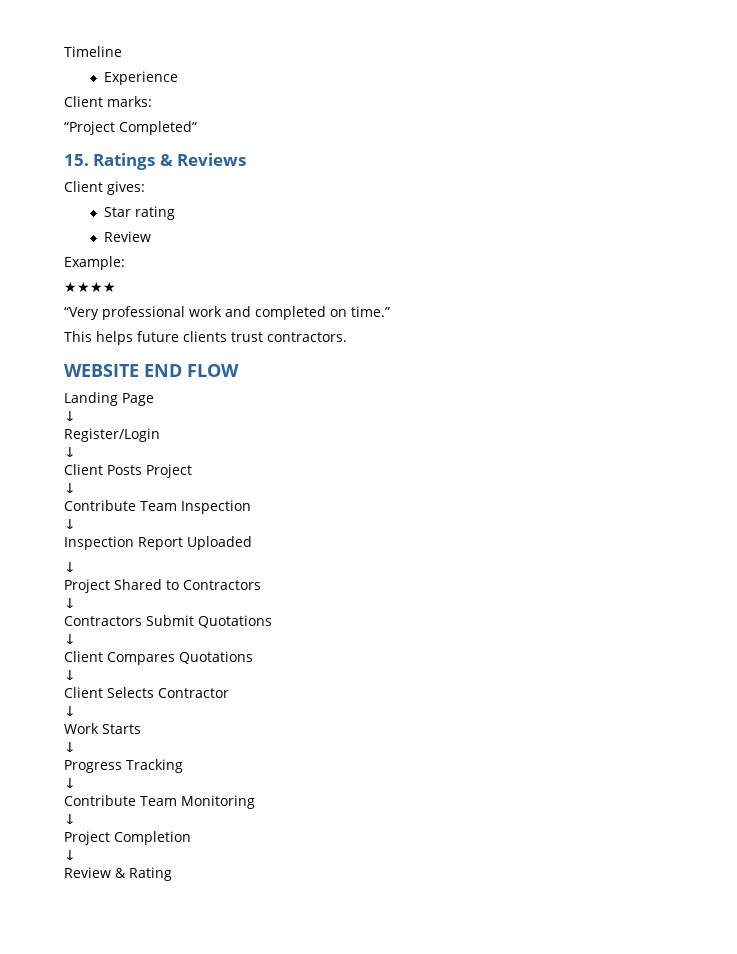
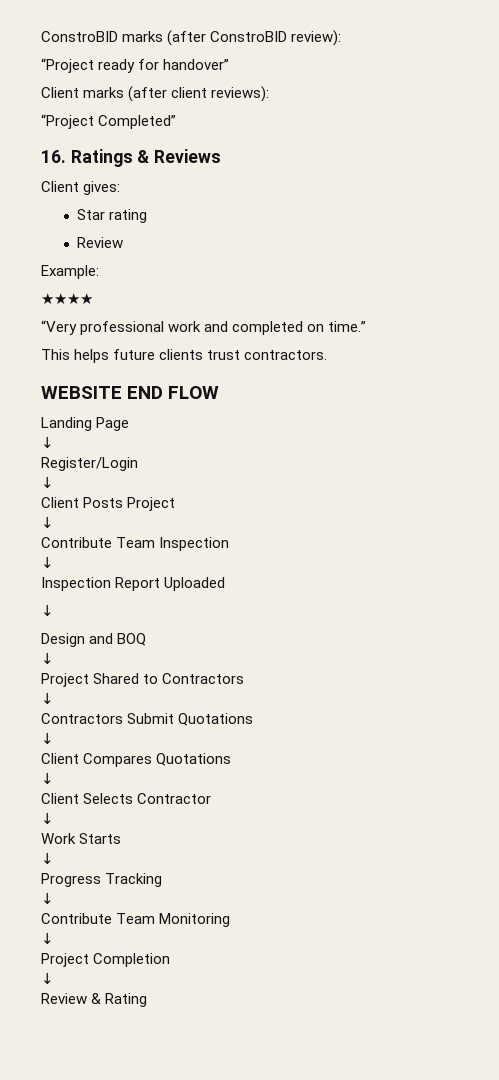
- Timeline
- Experience
- Client marks:
+ ConstroBID marks (after ConstroBID review):
+ “Project ready for handover”
+ Client marks (after client reviews):
- 15. Ratings & Reviews
+ 16. Ratings & Reviews
+ Design and BOQ
+ ↓

